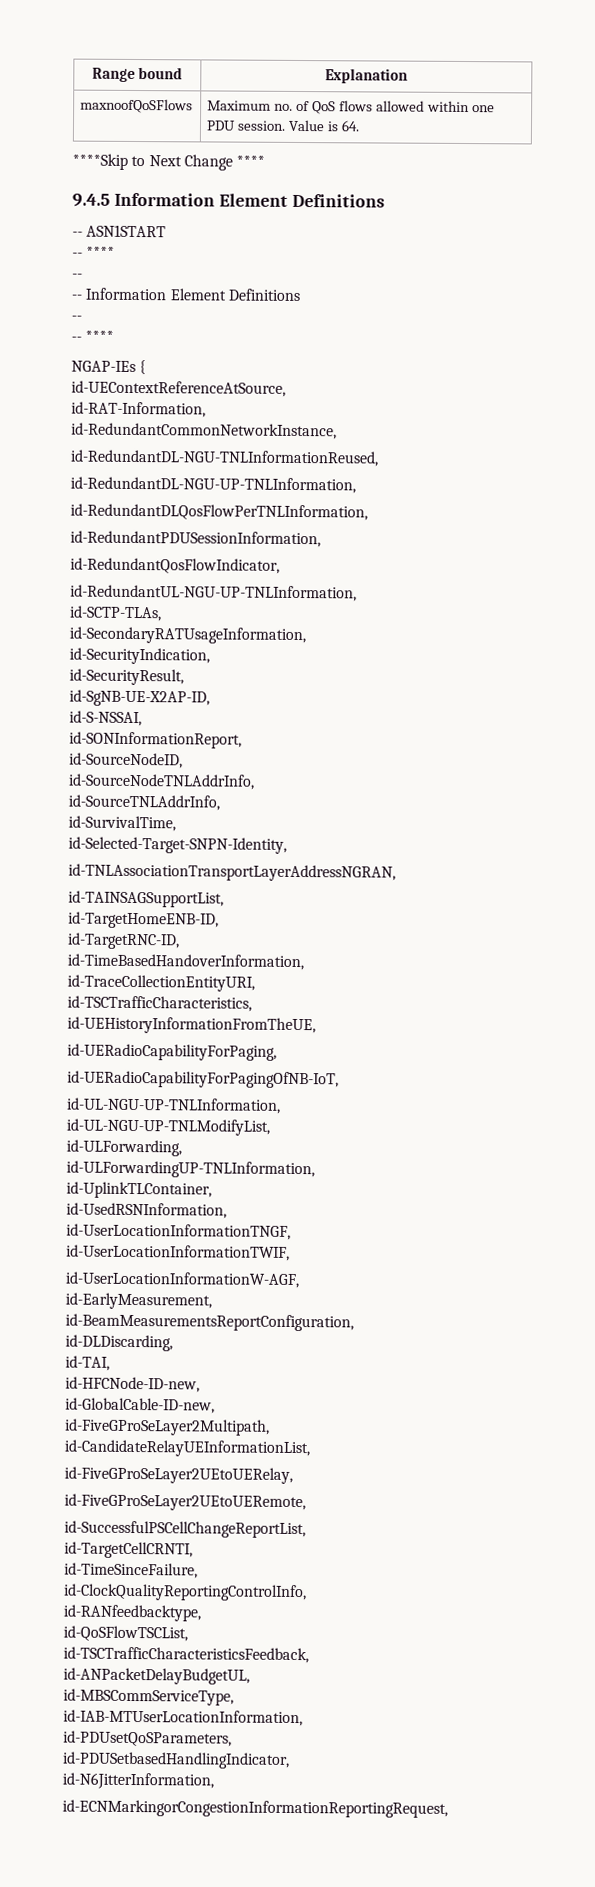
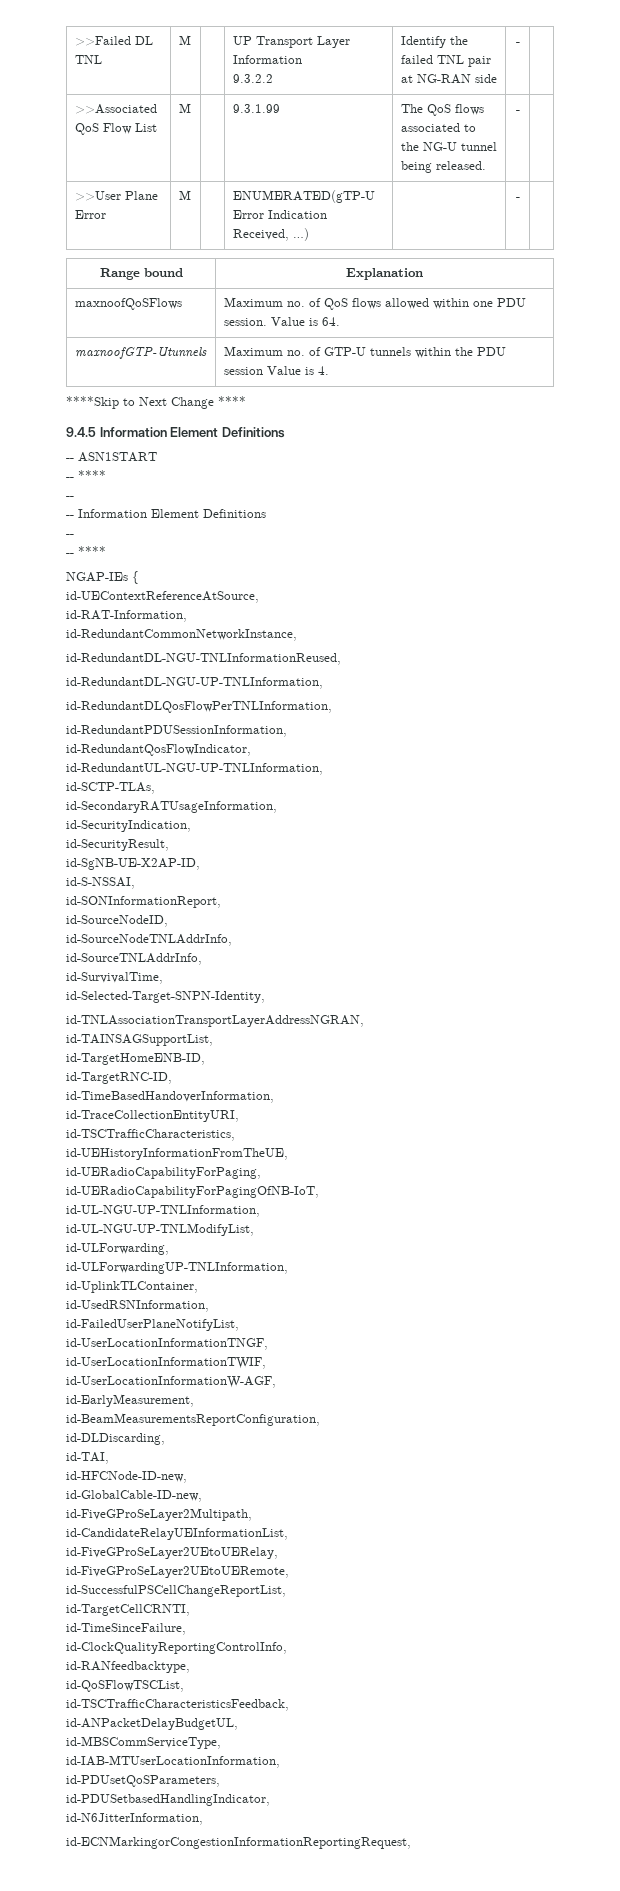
+ >>Failed DL TNL | M | | UP Transport Layer Information
+ 9.3.2.2 | Identify the failed TNL pair at NG-RAN side | - |
+ >>Associated QoS Flow List | M | | 9.3.1.99 | The QoS flows associated to the NG-U tunnel being released. | - |
+ >>User Plane Error | M | | ENUMERATED(gTP-U Error Indication Received, …) | | - |
+ maxnoofGTP-Utunnels | Maximum no. of GTP-U tunnels within the PDU session Value is 4.
+ id-FailedUserPlaneNotifyList,

